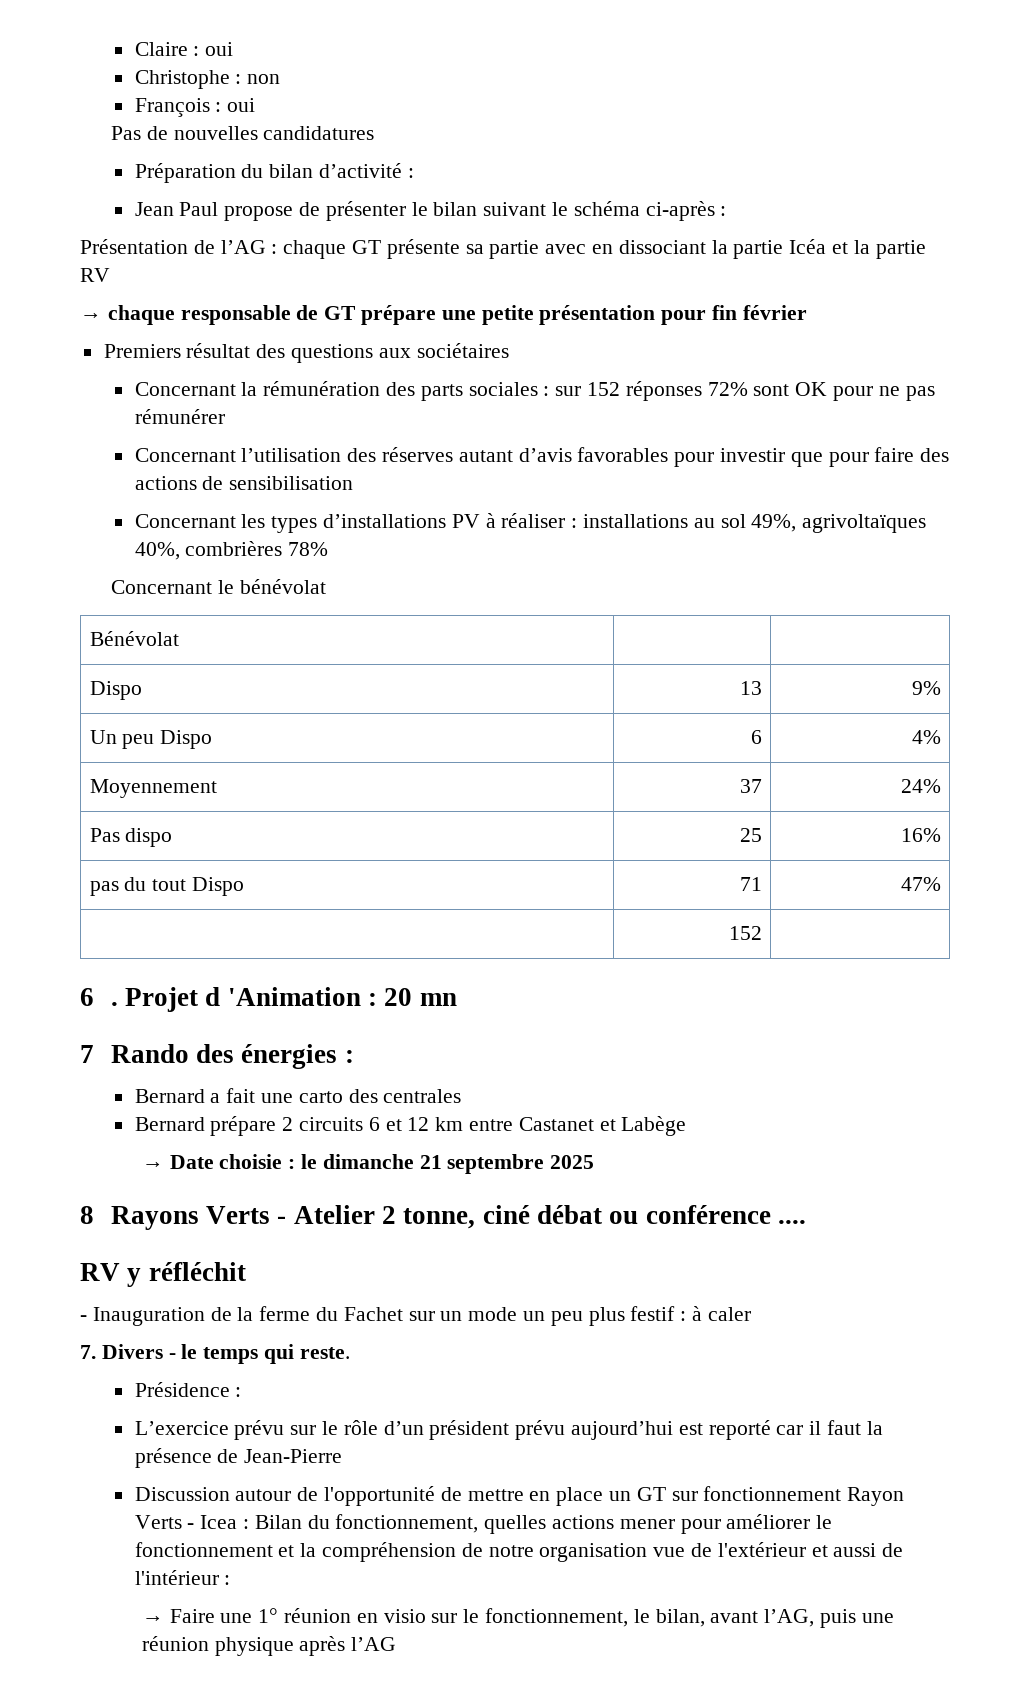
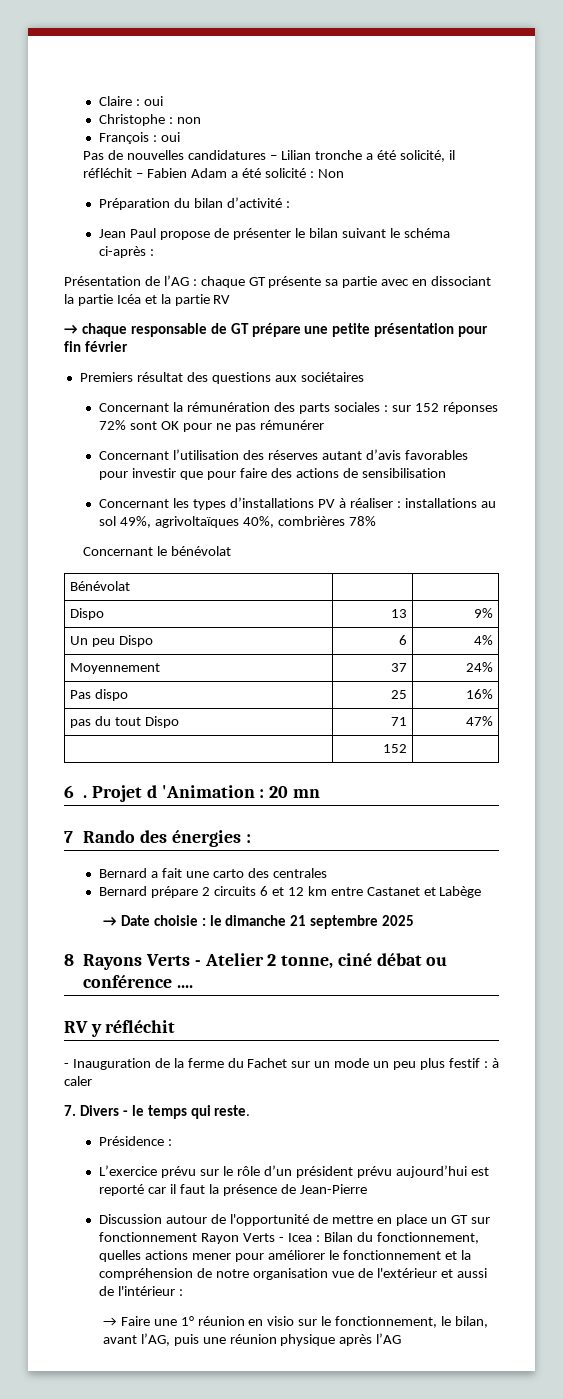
- Pas de nouvelles candidatures
+ Pas de nouvelles candidatures – Lilian tronche a été solicité, il réfléchit – Fabien Adam a été solicité : Non

